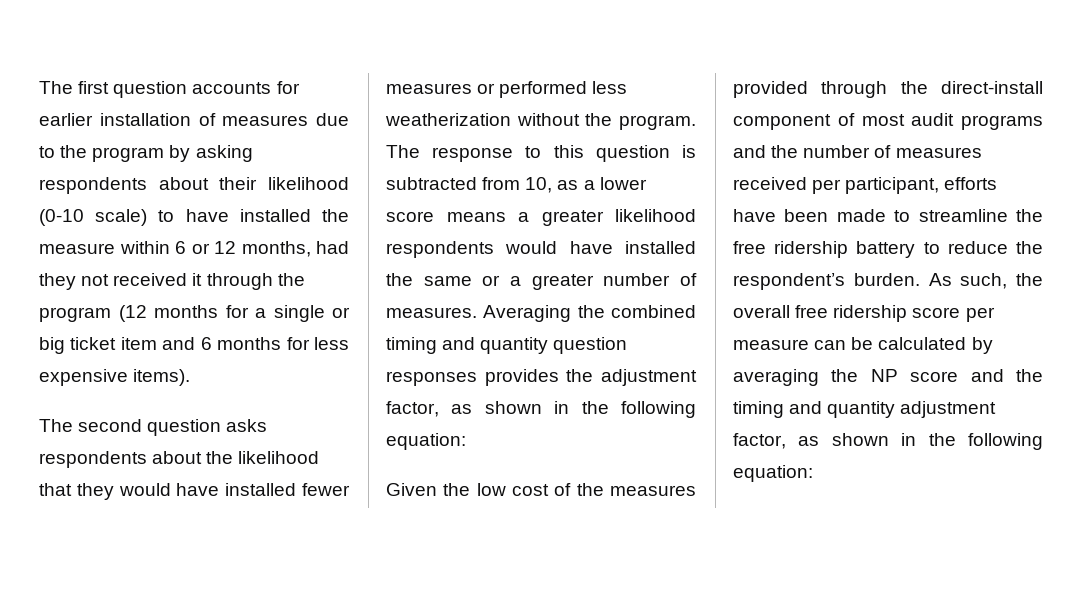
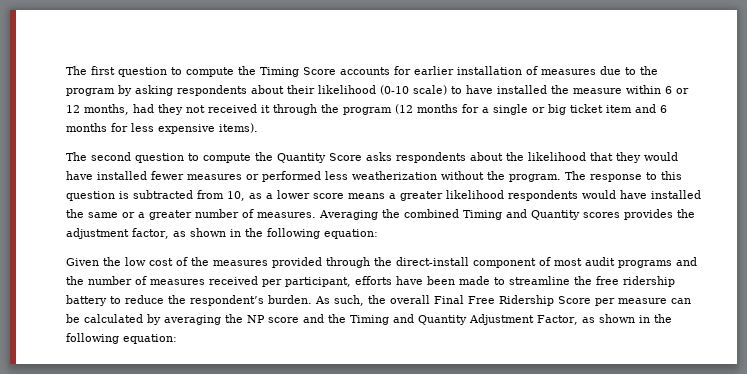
- The first question accounts for earlier installation of measures due to the program by asking respondents about their likelihood (0-10 scale) to have installed the measure within 6 or 12 months, had they not received it through the program (12 months for a single or big ticket item and 6 months for less expensive items).
+ The first question to compute the Timing Score accounts for earlier installation of measures due to the program by asking respondents about their likelihood (0-10 scale) to have installed the measure within 6 or 12 months, had they not received it through the program (12 months for a single or big ticket item and 6 months for less expensive items).
- The second question asks respondents about the likelihood that they would have installed fewer measures or performed less weatherization without the program.
+ The second question to compute the Quantity Score asks respondents about the likelihood that they would have installed fewer measures or performed less weatherization without the program.
- Averaging the combined timing and quantity question responses provides the adjustment factor, as shown in the following equation:
+ Averaging the combined Timing and Quantity scores provides the adjustment factor, as shown in the following equation:
- As such, the overall free ridership score per measure can be calculated by averaging the NP score and the timing and quantity adjustment factor, as shown in the following equation:
+ As such, the overall Final Free Ridership Score per measure can be calculated by averaging the NP score and the Timing and Quantity Adjustment Factor, as shown in the following equation:

